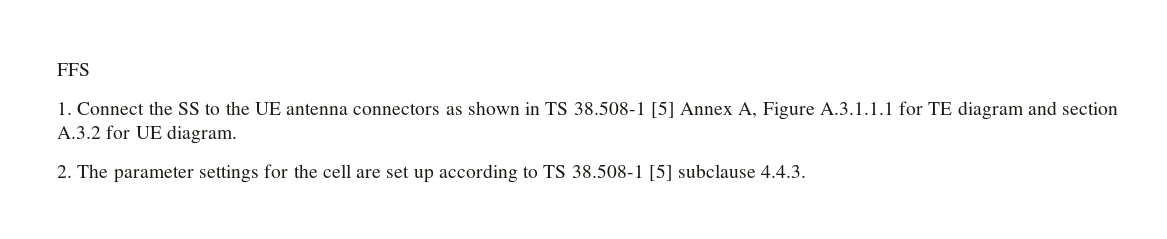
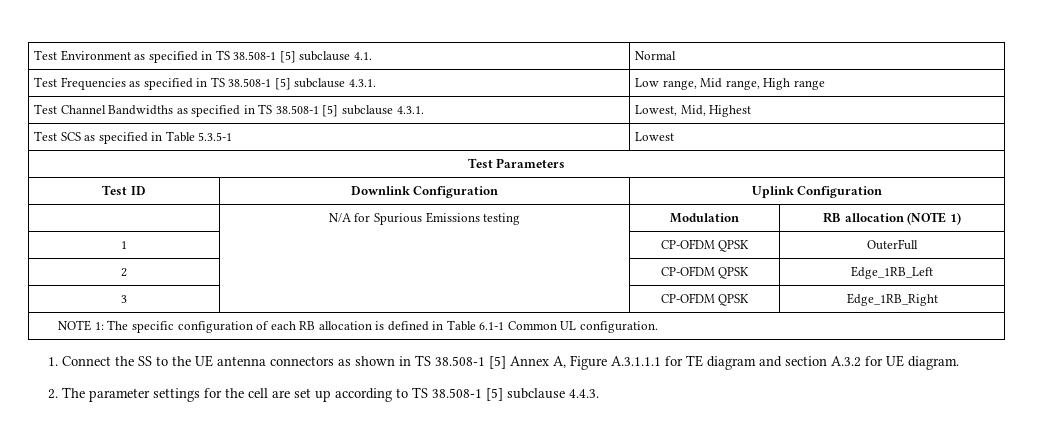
- FFS
+ Test Environment as specified in TS 38.508-1 [5] subclause 4.1. | Normal
+ Test Frequencies as specified in TS 38.508-1 [5] subclause 4.3.1. | Low range, Mid range, High range
+ Test Channel Bandwidths as specified in TS 38.508-1 [5] subclause 4.3.1. | Lowest, Mid, Highest
+ Test SCS as specified in Table 5.3.5-1 | Lowest
+ Test Parameters
+ Test ID | Downlink Configuration | Uplink Configuration
+ | N/A for Spurious Emissions testing | Modulation | RB allocation (NOTE 1)
+ 1 | | CP-OFDM QPSK | OuterFull
+ 2 | | CP-OFDM QPSK | Edge_1RB_Left
+ 3 | | CP-OFDM QPSK | Edge_1RB_Right
+ NOTE 1: The specific configuration of each RB allocation is defined in Table 6.1-1 Common UL configuration.

